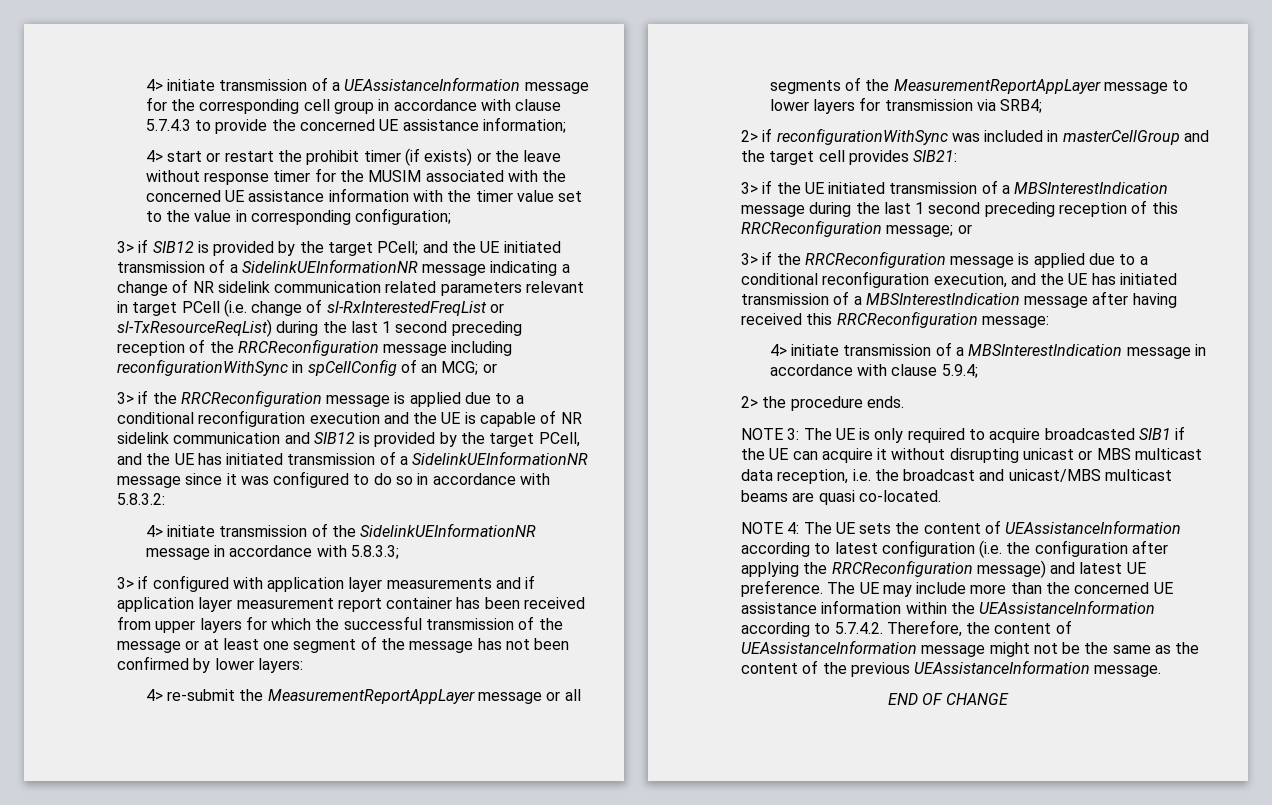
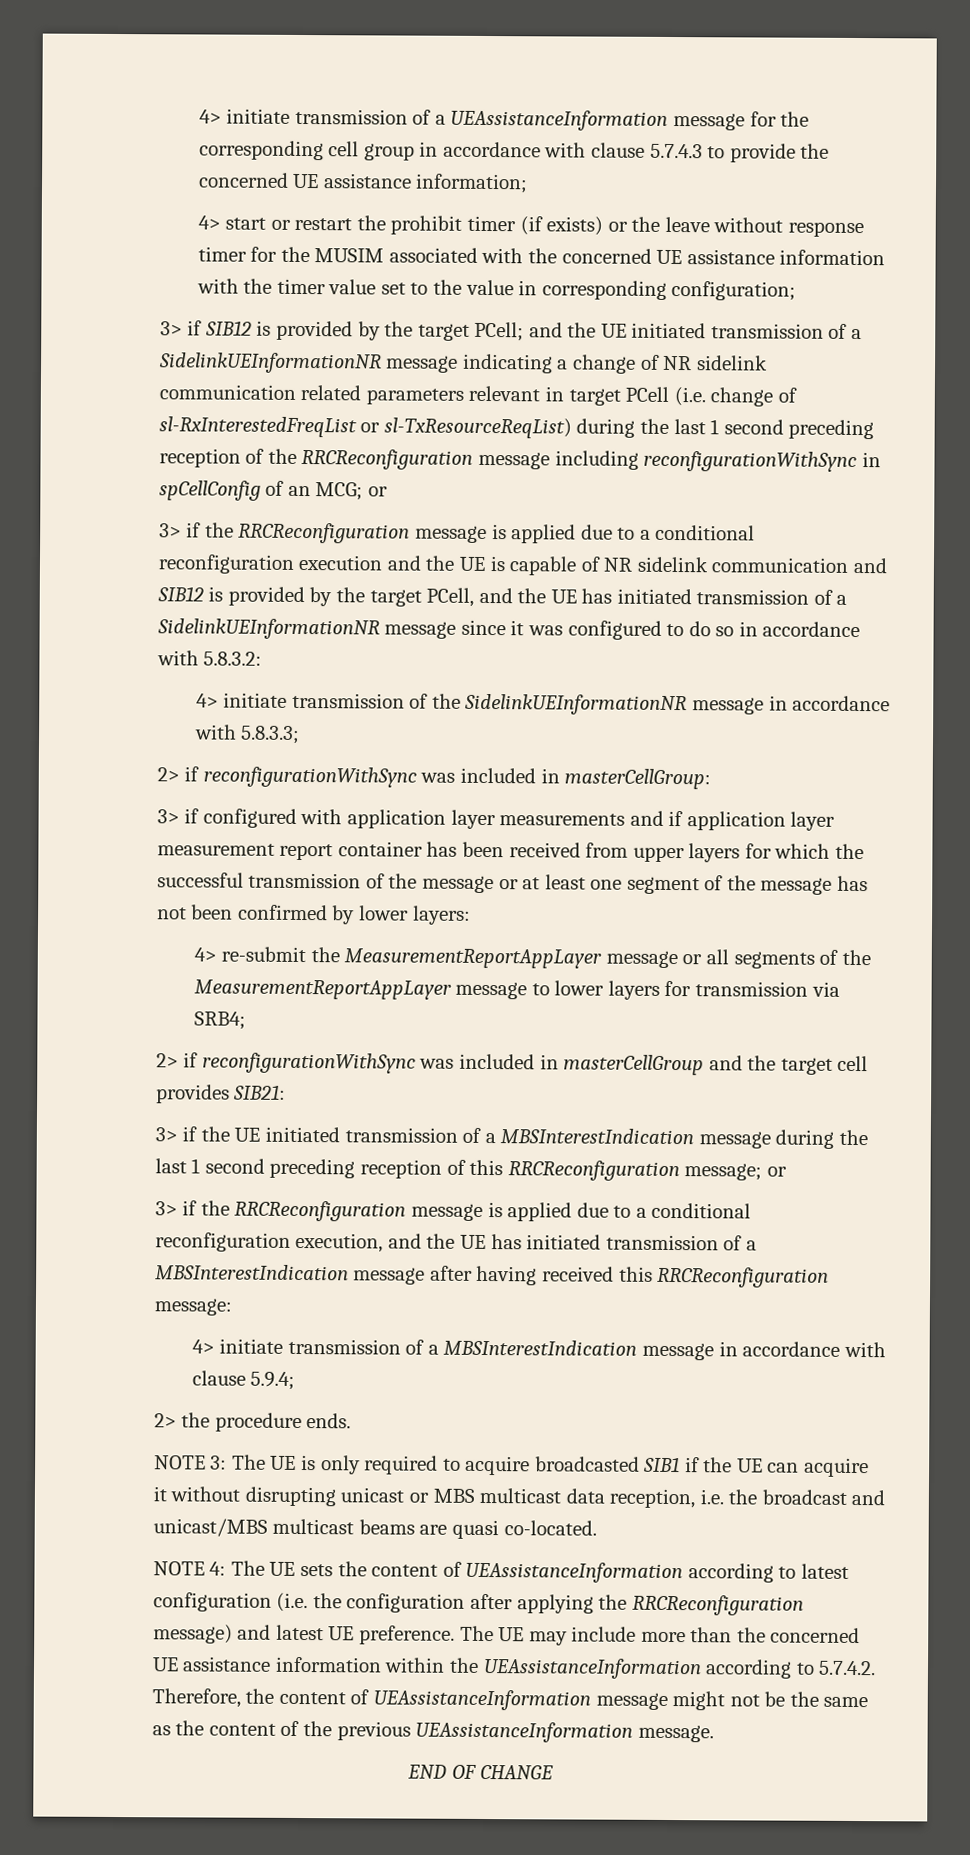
+ 2> if reconfigurationWithSync was included in masterCellGroup:

